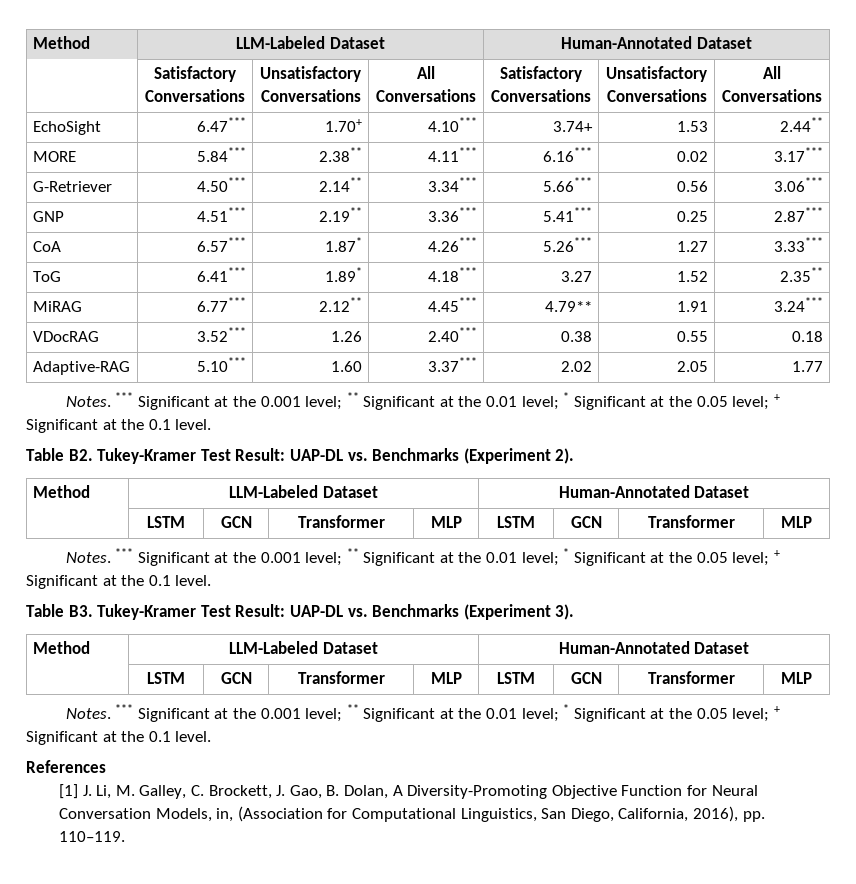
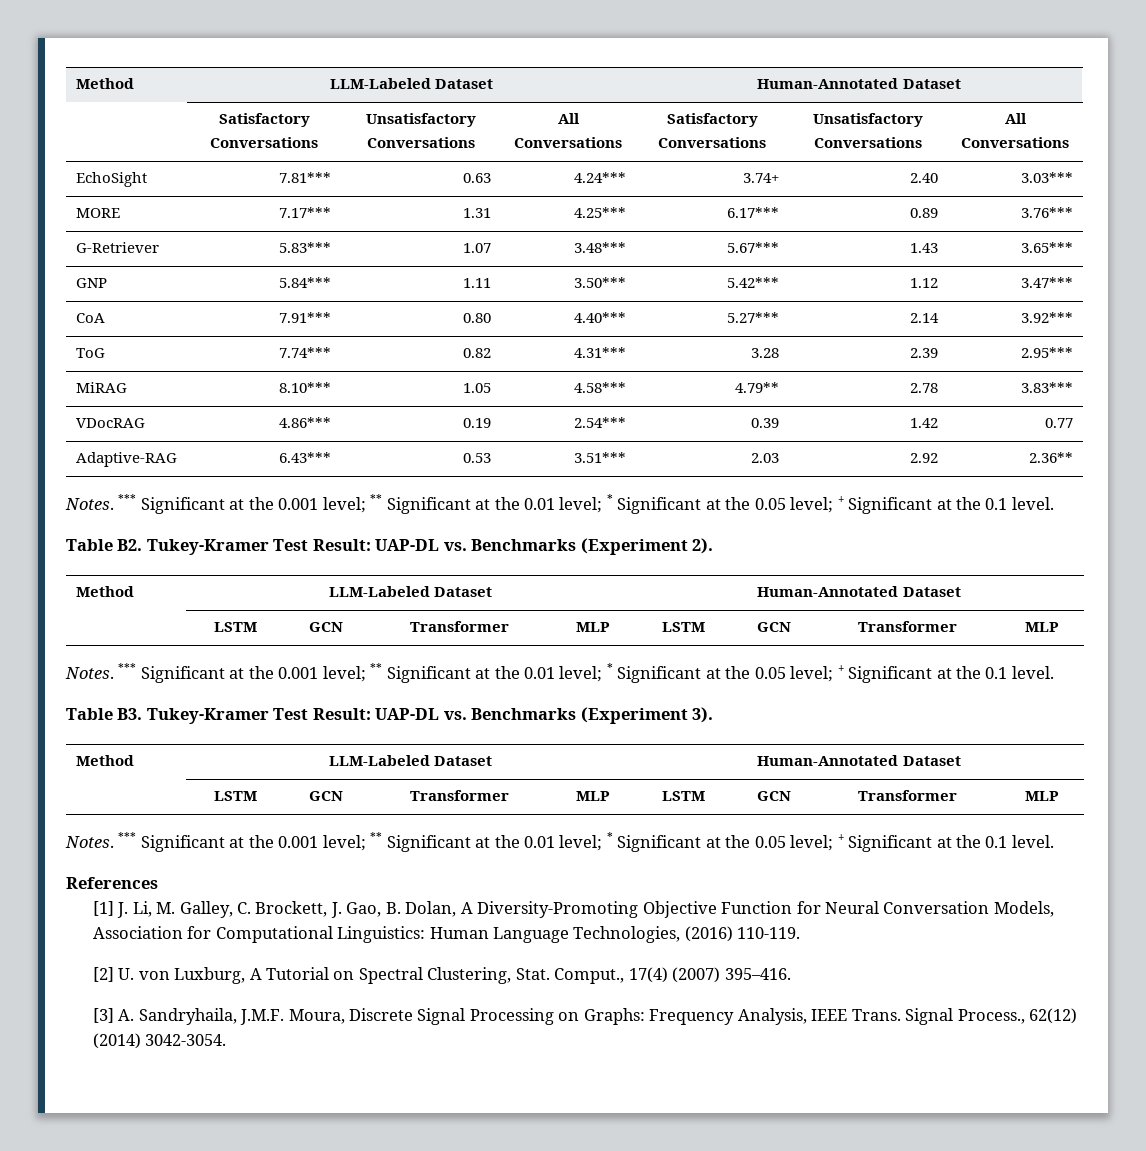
- EchoSight | 6.47*** | 1.70+ | 4.10*** | 3.74+ | 1.53 | 2.44**
+ EchoSight | 7.81*** | 0.63 | 4.24*** | 3.74+ | 2.40 | 3.03***
- MORE | 5.84*** | 2.38** | 4.11*** | 6.16*** | 0.02 | 3.17***
- G-Retriever | 4.50*** | 2.14** | 3.34*** | 5.66*** | 0.56 | 3.06***
- GNP | 4.51*** | 2.19** | 3.36*** | 5.41*** | 0.25 | 2.87***
- CoA | 6.57*** | 1.87* | 4.26*** | 5.26*** | 1.27 | 3.33***
- ToG | 6.41*** | 1.89* | 4.18*** | 3.27 | 1.52 | 2.35**
- MiRAG | 6.77*** | 2.12** | 4.45*** | 4.79** | 1.91 | 3.24***
+ MORE | 7.17*** | 1.31 | 4.25*** | 6.17*** | 0.89 | 3.76***
+ G-Retriever | 5.83*** | 1.07 | 3.48*** | 5.67*** | 1.43 | 3.65***
+ GNP | 5.84*** | 1.11 | 3.50*** | 5.42*** | 1.12 | 3.47***
+ CoA | 7.91*** | 0.80 | 4.40*** | 5.27*** | 2.14 | 3.92***
+ ToG | 7.74*** | 0.82 | 4.31*** | 3.28 | 2.39 | 2.95***
+ MiRAG | 8.10*** | 1.05 | 4.58*** | 4.79** | 2.78 | 3.83***
- VDocRAG | 3.52*** | 1.26 | 2.40*** | 0.38 | 0.55 | 0.18
- Adaptive-RAG | 5.10*** | 1.60 | 3.37*** | 2.02 | 2.05 | 1.77
+ VDocRAG | 4.86*** | 0.19 | 2.54*** | 0.39 | 1.42 | 0.77
+ Adaptive-RAG | 6.43*** | 0.53 | 3.51*** | 2.03 | 2.92 | 2.36**
- [1] J. Li, M. Galley, C. Brockett, J. Gao, B. Dolan, A Diversity-Promoting Objective Function for Neural Conversation Models, in, (Association for Computational Linguistics, San Diego, California, 2016), pp. 110–119.
+ [1] J. Li, M. Galley, C. Brockett, J. Gao, B. Dolan, A Diversity-Promoting Objective Function for Neural Conversation Models, Association for Computational Linguistics: Human Language Technologies, (2016) 110-119.
+ [2] U. von Luxburg, A Tutorial on Spectral Clustering, Stat. Comput., 17(4) (2007) 395–416.
+ [3] A. Sandryhaila, J.M.F. Moura, Discrete Signal Processing on Graphs: Frequency Analysis, IEEE Trans. Signal Process., 62(12) (2014) 3042-3054.

